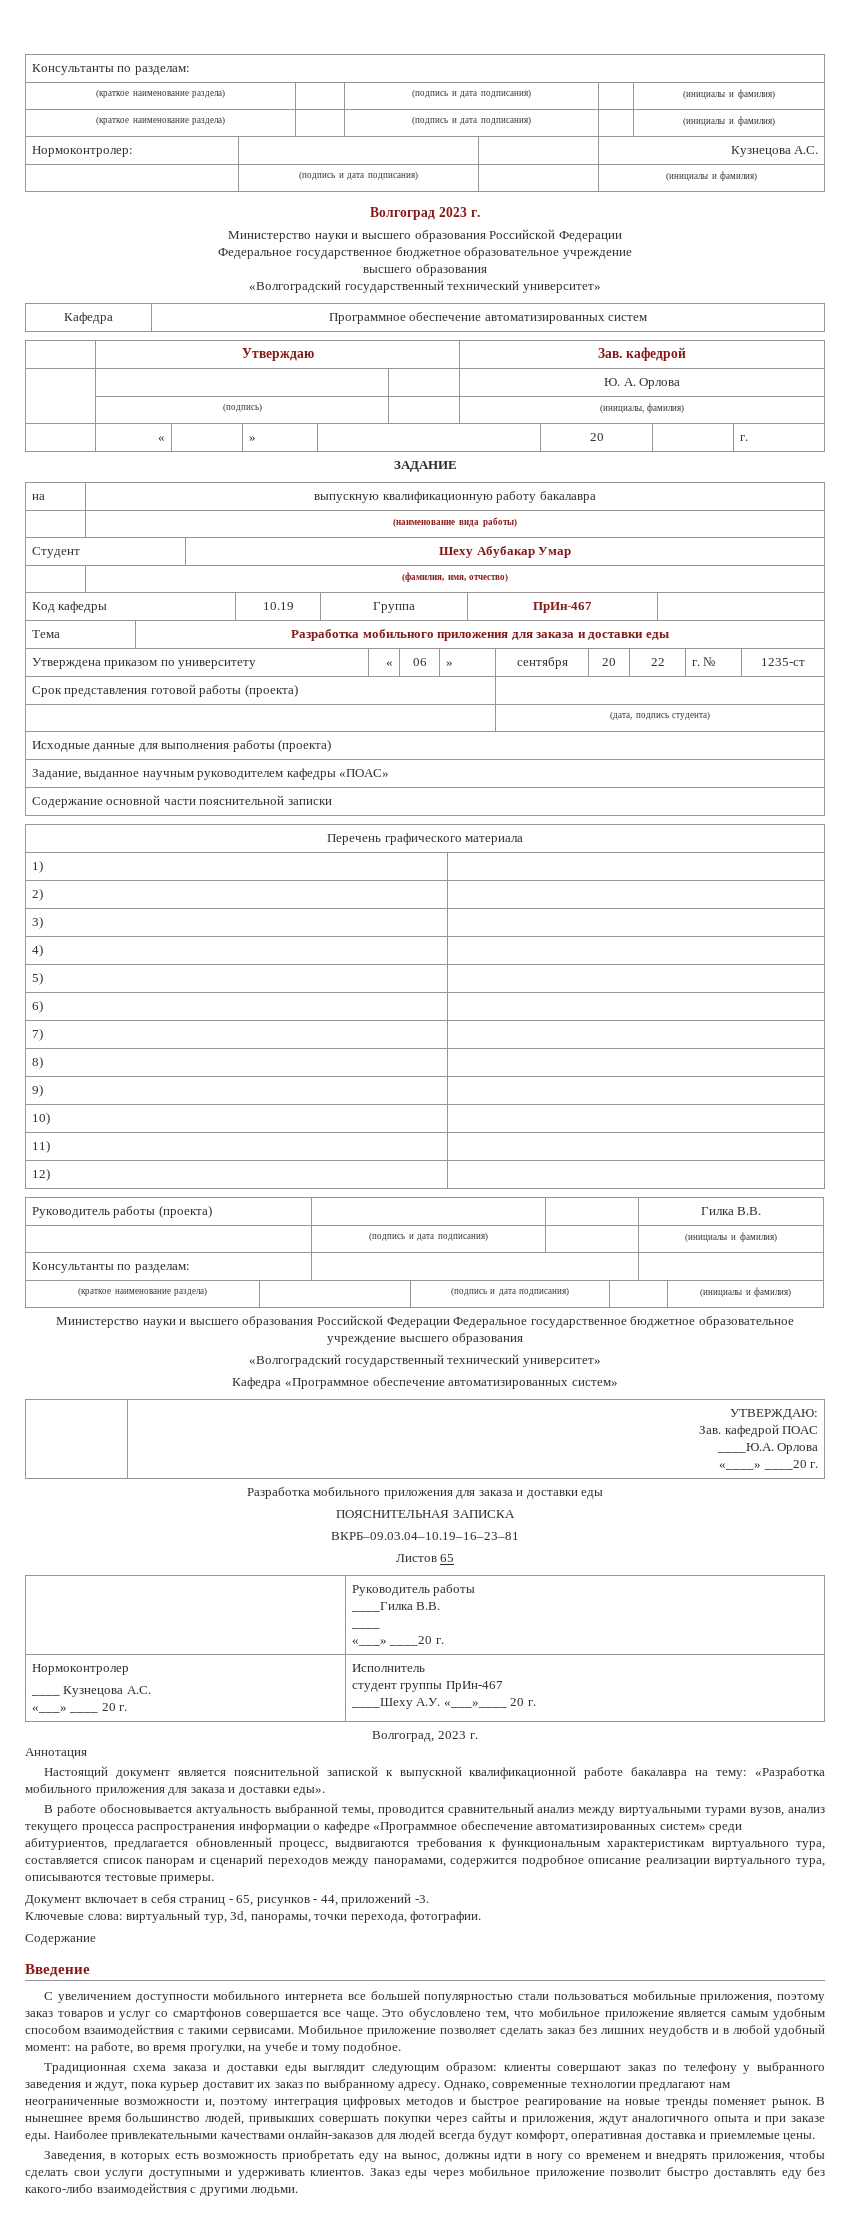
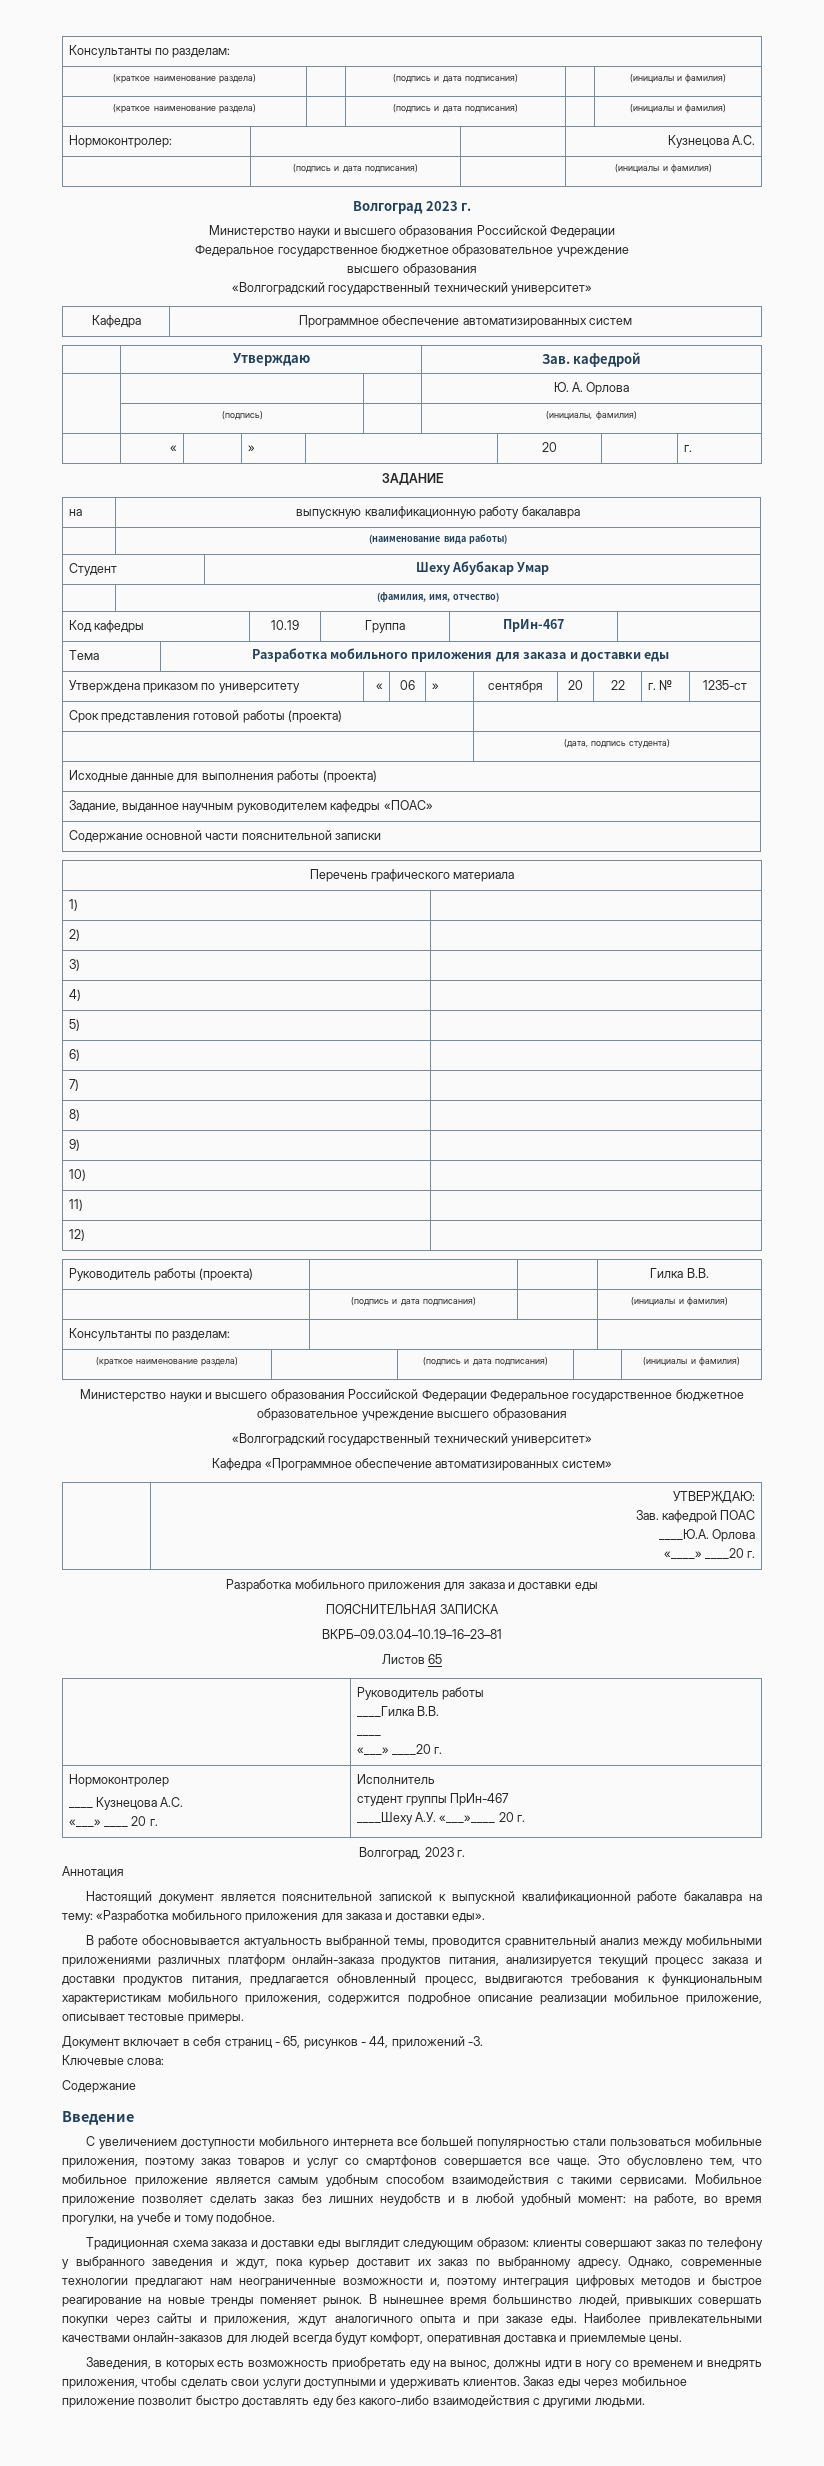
- В работе обосновывается актуальность выбранной темы, проводится сравнительный анализ между виртуальными турами вузов, анализ текущего процесса распространения информации о кафедре «Программное обеспечение автоматизированных систем» среди абитуриентов, предлагается обновленный процесс, выдвигаются требования к функциональным характеристикам виртуального тура, составляется список панорам и сценарий переходов между панорамами, содержится подробное описание реализации виртуального тура, описываются тестовые примеры.
+ В работе обосновывается актуальность выбранной темы, проводится сравнительный анализ между мобильными приложениями различных платформ онлайн-заказа продуктов питания, анализируется текущий процесс заказа и доставки продуктов питания, предлагается обновленный процесс, выдвигаются требования к функциональным характеристикам мобильного приложения, содержится подробное описание реализации мобильное приложение, описывает тестовые примеры.
- Ключевые слова: виртуальный тур, 3d, панорамы, точки перехода, фотографии.
+ Ключевые слова:

